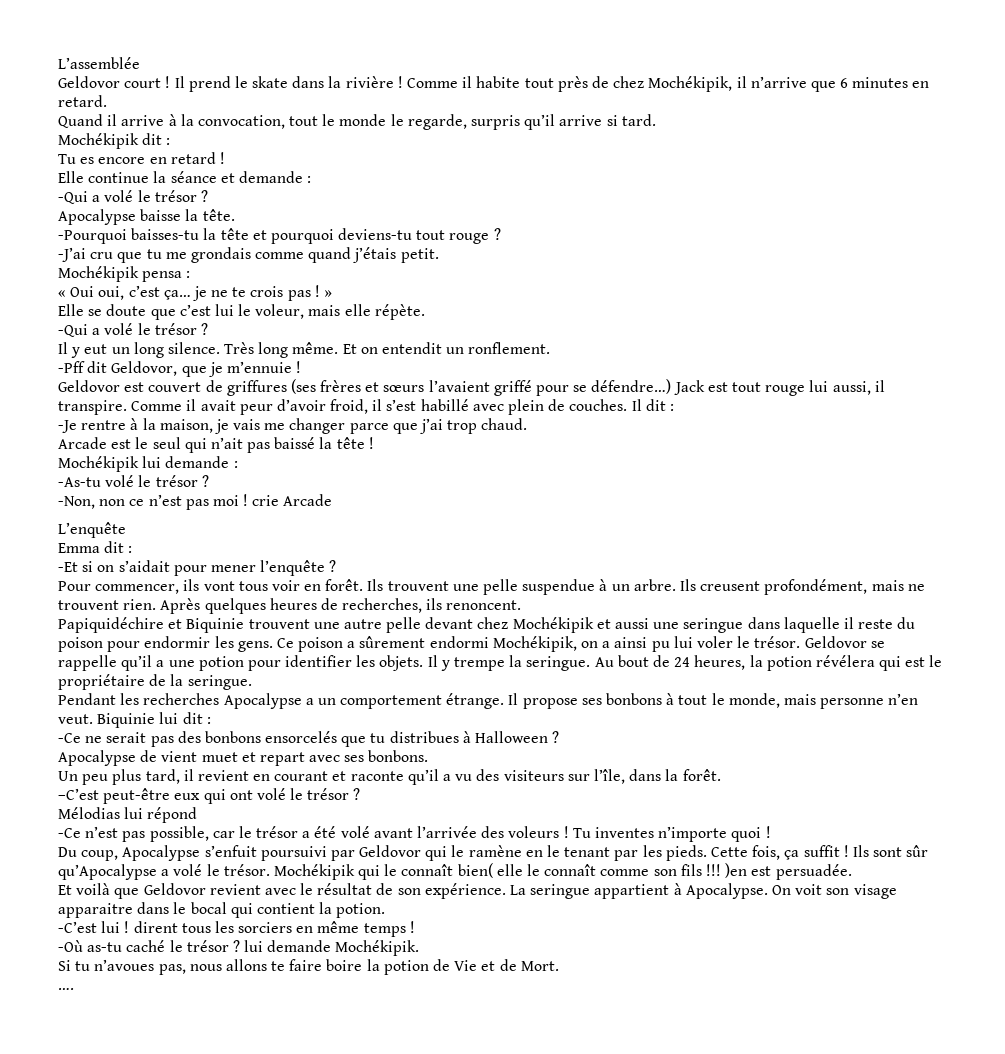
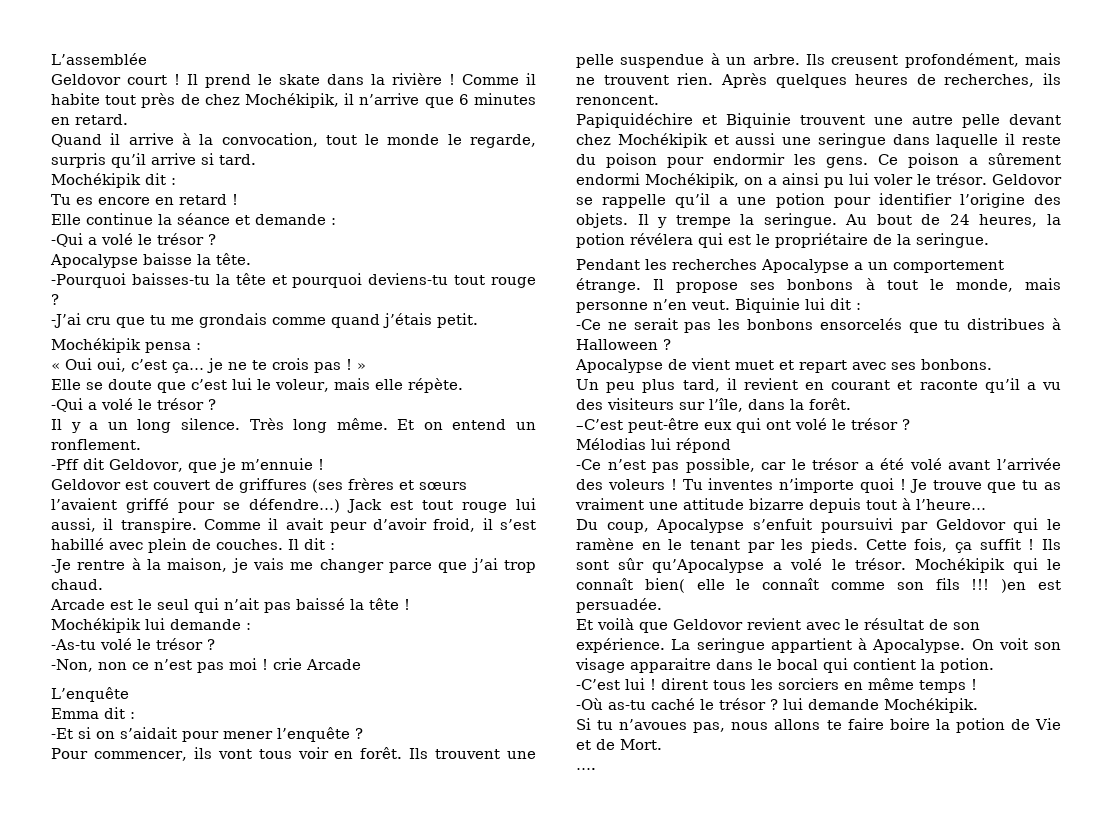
- Il y eut un long silence.
+ Il y a un long silence.
- Et on entendit un ronflement.
+ Et on entend un ronflement.
- Geldovor se rappelle qu’il a une potion pour identifier les objets.
+ Geldovor se rappelle qu’il a une potion pour identifier l’origine des objets.
- -Ce ne serait pas des bonbons ensorcelés que tu distribues à Halloween ?
+ -Ce ne serait pas les bonbons ensorcelés que tu distribues à Halloween ?
+ Je trouve que tu as vraiment une attitude bizarre depuis tout à l’heure…

